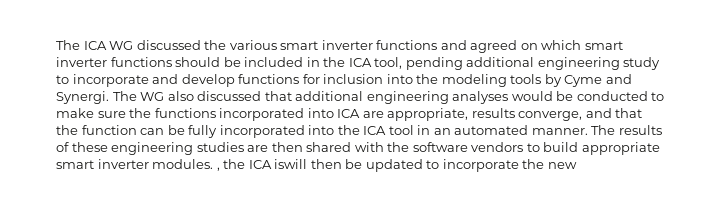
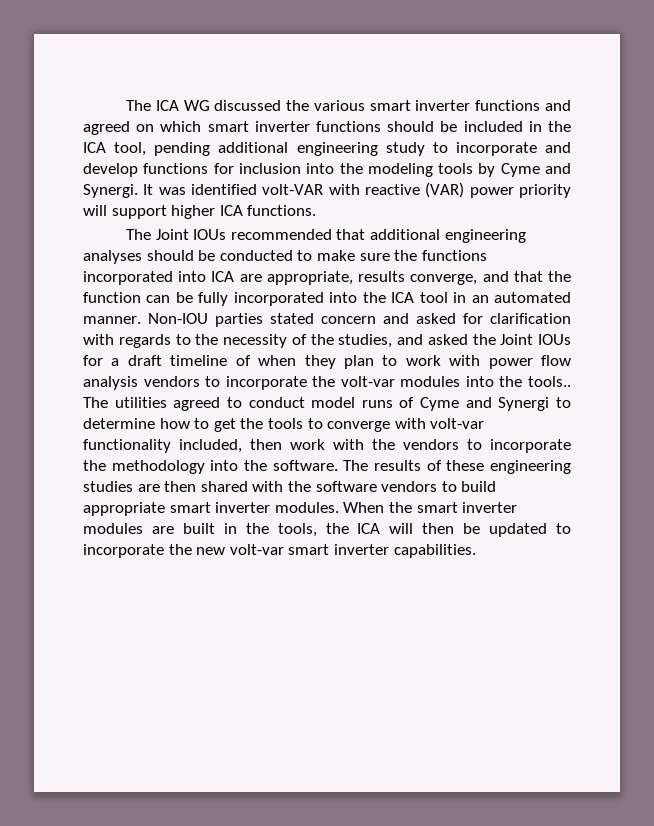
- The WG also discussed that additional engineering analyses would be conducted to make sure the functions incorporated into ICA are appropriate, results converge, and that the function can be fully incorporated into the ICA tool in an automated manner.
+ It was identified volt-VAR with reactive (VAR) power priority will support higher ICA functions.
+ The Joint IOUs recommended that additional engineering analyses should be conducted to make sure the functions incorporated into ICA are appropriate, results converge, and that the function can be fully incorporated into the ICA tool in an automated manner.
+ Non-IOU parties stated concern and asked for clarification with regards to the necessity of the studies, and asked the Joint IOUs for a draft timeline of when they plan to work with power flow analysis vendors to incorporate the volt-var modules into the tools.. The utilities agreed to conduct model runs of Cyme and Synergi to determine how to get the tools to converge with volt-var functionality included, then work with the vendors to incorporate the methodology into the software.
- The results of these engineering studies are then shared with the software vendors to build appropriate smart inverter modules. , the ICA iswill then be updated to incorporate the new
+ The results of these engineering studies are then shared with the software vendors to build appropriate smart inverter modules. When the smart inverter modules are built in the tools, the ICA will then be updated to incorporate the new volt-var smart inverter capabilities.

